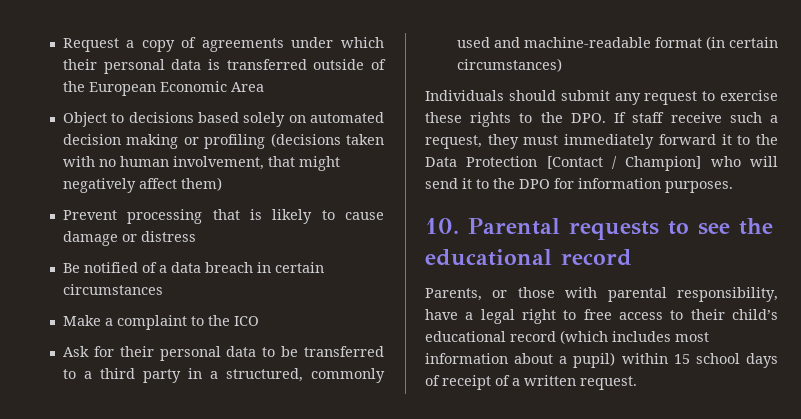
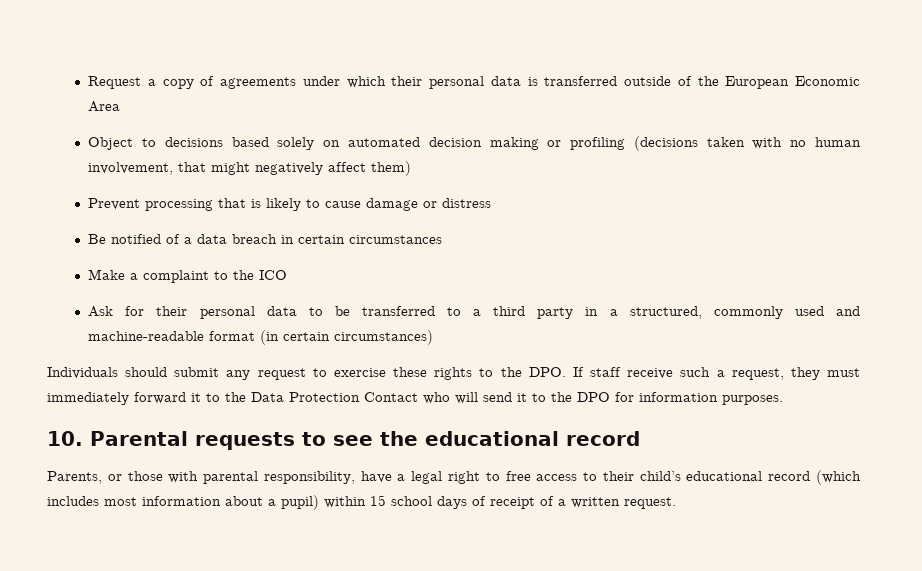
- Individuals should submit any request to exercise these rights to the DPO. If staff receive such a request, they must immediately forward it to the Data Protection [Contact / Champion] who will send it to the DPO for information purposes.
+ Individuals should submit any request to exercise these rights to the DPO. If staff receive such a request, they must immediately forward it to the Data Protection Contact who will send it to the DPO for information purposes.

